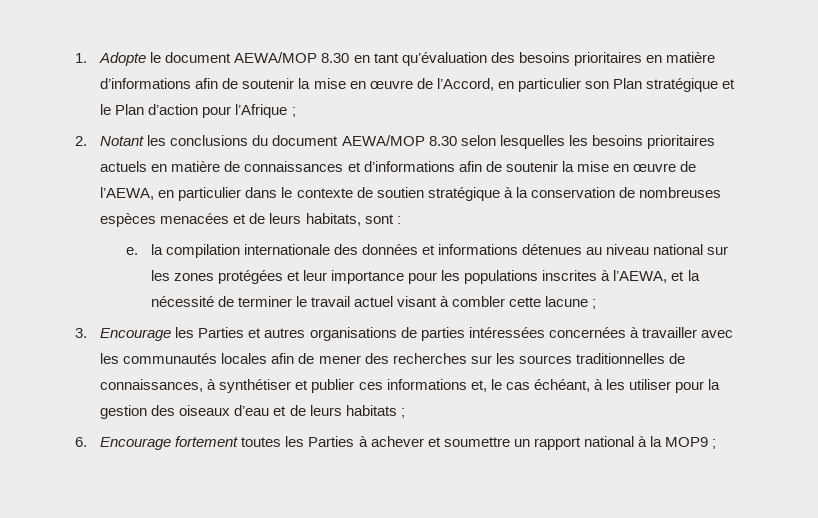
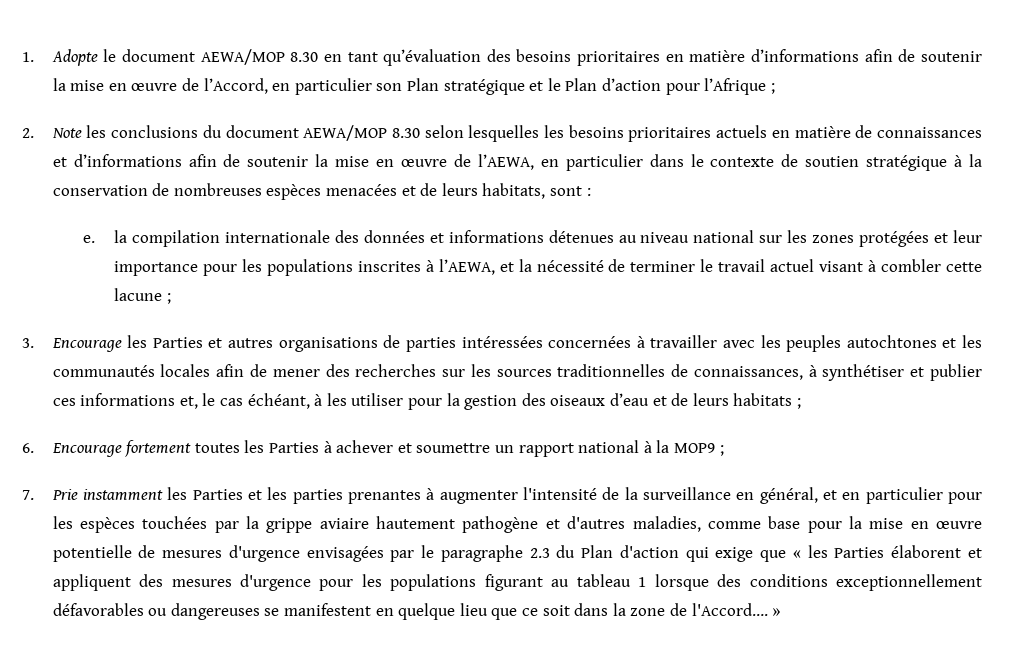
- 2. Notant les conclusions du document AEWA/MOP 8.30 selon lesquelles les besoins prioritaires actuels en matière de connaissances et d’informations afin de soutenir la mise en œuvre de l’AEWA, en particulier dans le contexte de soutien stratégique à la conservation de nombreuses espèces menacées et de leurs habitats, sont :
+ 2. Note les conclusions du document AEWA/MOP 8.30 selon lesquelles les besoins prioritaires actuels en matière de connaissances et d’informations afin de soutenir la mise en œuvre de l’AEWA, en particulier dans le contexte de soutien stratégique à la conservation de nombreuses espèces menacées et de leurs habitats, sont :
- 3. Encourage les Parties et autres organisations de parties intéressées concernées à travailler avec les communautés locales afin de mener des recherches sur les sources traditionnelles de connaissances, à synthétiser et publier ces informations et, le cas échéant, à les utiliser pour la gestion des oiseaux d’eau et de leurs habitats ;
+ 3. Encourage les Parties et autres organisations de parties intéressées concernées à travailler avec les peuples autochtones et les communautés locales afin de mener des recherches sur les sources traditionnelles de connaissances, à synthétiser et publier ces informations et, le cas échéant, à les utiliser pour la gestion des oiseaux d’eau et de leurs habitats ;
+ 7. Prie instamment les Parties et les parties prenantes à augmenter l'intensité de la surveillance en général, et en particulier pour les espèces touchées par la grippe aviaire hautement pathogène et d'autres maladies, comme base pour la mise en œuvre potentielle de mesures d'urgence envisagées par le paragraphe 2.3 du Plan d'action qui exige que « les Parties élaborent et appliquent des mesures d'urgence pour les populations figurant au tableau 1 lorsque des conditions exceptionnellement défavorables ou dangereuses se manifestent en quelque lieu que ce soit dans la zone de l'Accord…. »

